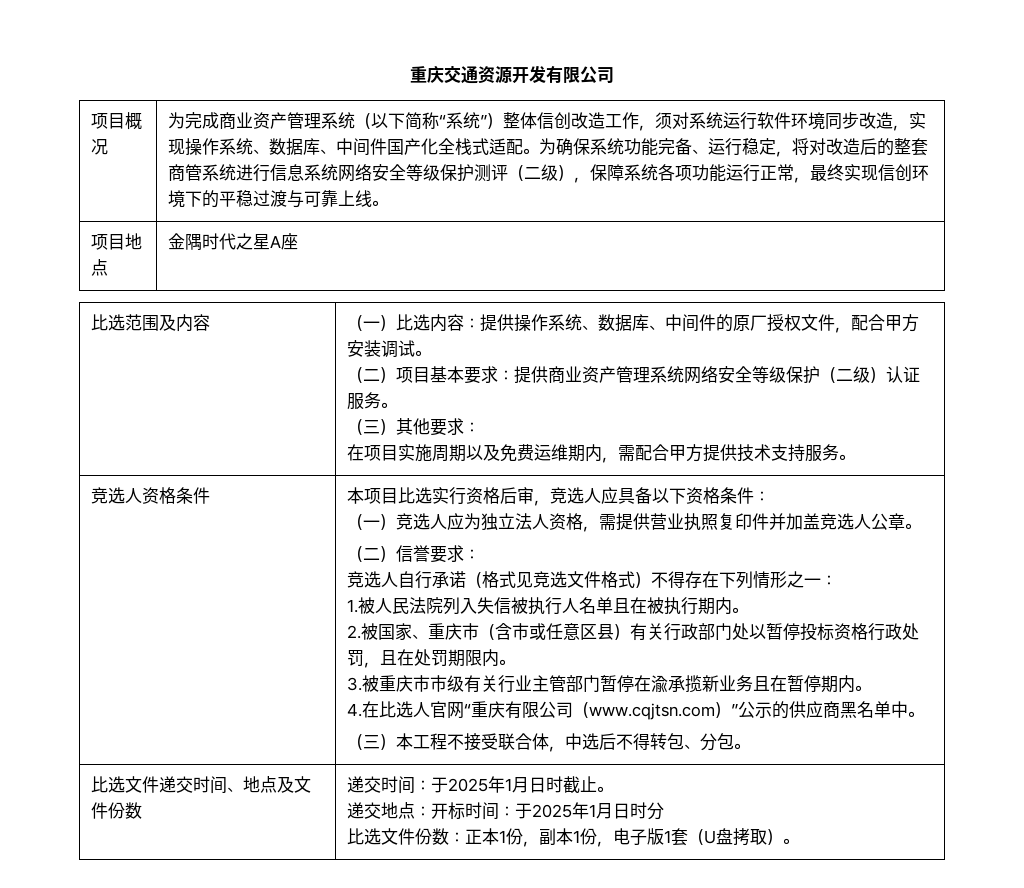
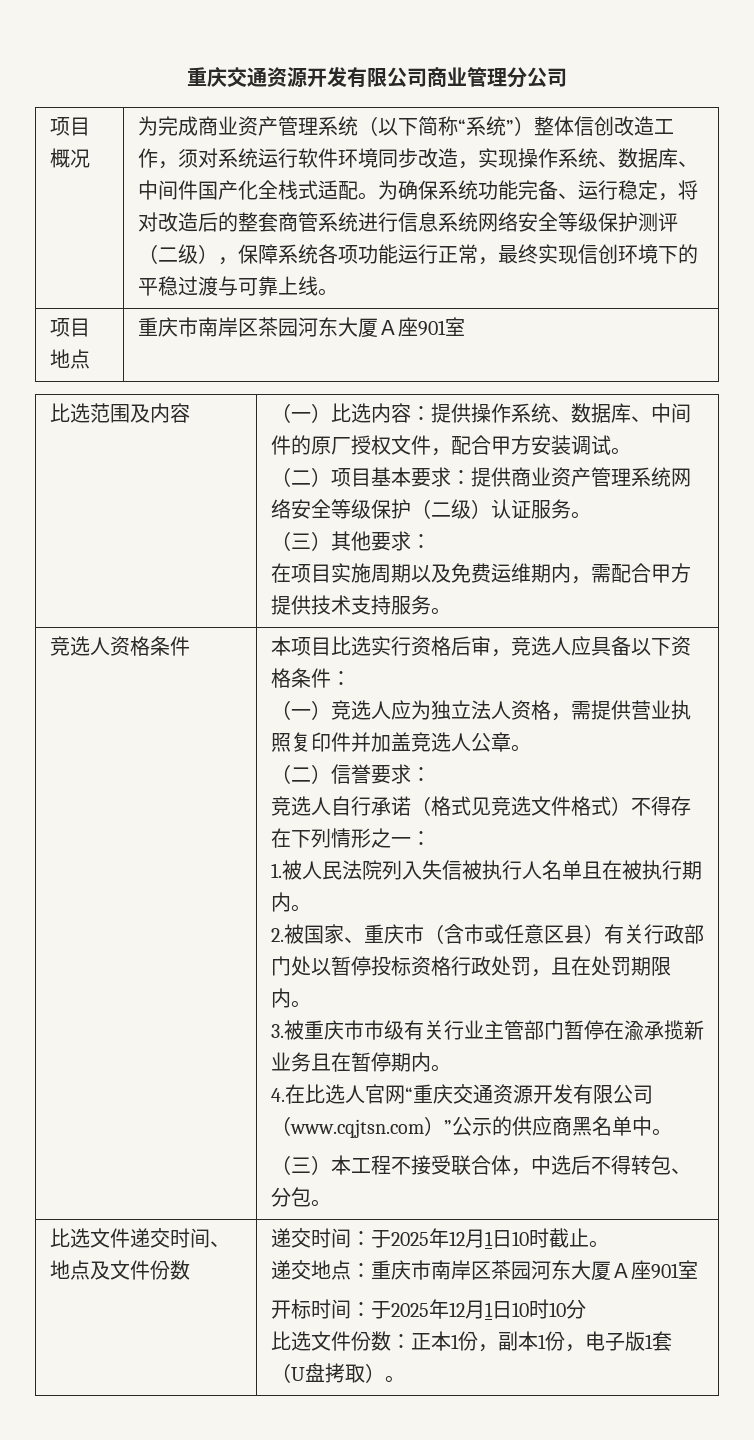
- 重庆交通资源开发有限公司
+ 重庆交通资源开发有限公司商业管理分公司
- 项目地点 | 金隅时代之星A座
+ 项目地点 | 重庆市南岸区茶园河东大厦Ａ座901室
- 4.在比选人官网“重庆有限公司（www.cqjtsn.com）”公示的供应商黑名单中。
+ 4.在比选人官网“重庆交通资源开发有限公司（www.cqjtsn.com）”公示的供应商黑名单中。
- 递交时间：于2025年1月日时截止。
+ 递交时间：于2025年12月1日10时截止。
- 递交地点：开标时间：于2025年1月日时分
+ 递交地点：重庆市南岸区茶园河东大厦Ａ座901室
+ 开标时间：于2025年12月1日10时10分

